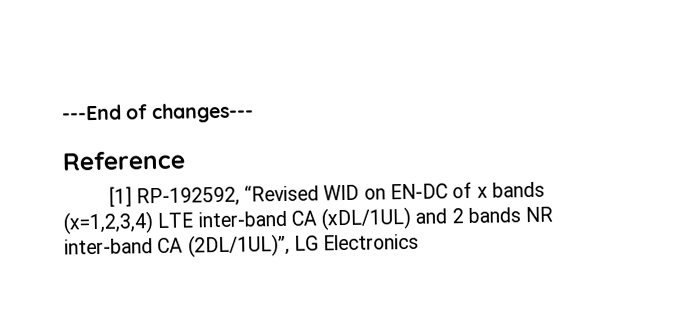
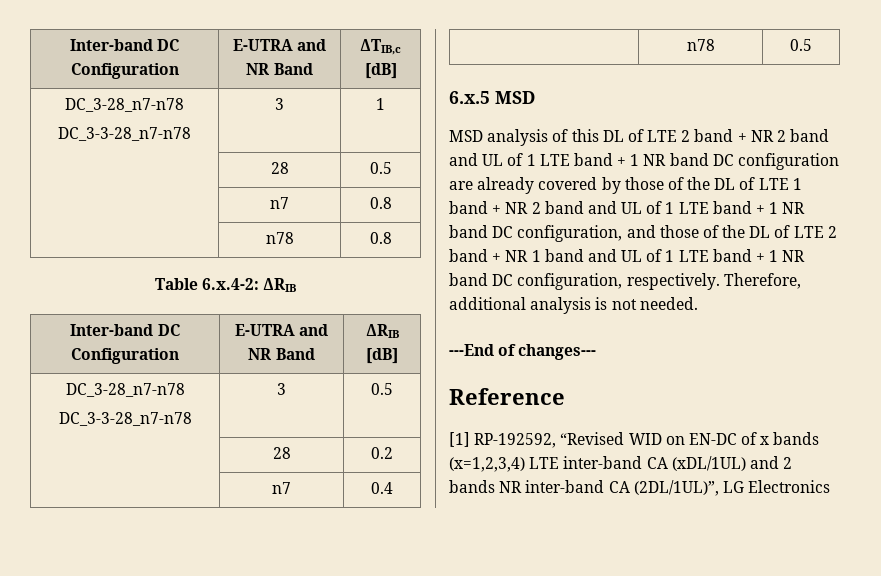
+ Inter-band DC Configuration | E-UTRA and NR Band | ΔTIB,c [dB]
+ DC_3-28_n7-n78
+ DC_3-3-28_n7-n78 | 3 | 1
+ | 28 | 0.5
+ | n7 | 0.8
+ | n78 | 0.8
+ Table 6.x.4-2: ΔRIB
+ Inter-band DC Configuration | E-UTRA and NR Band | ΔRIB [dB]
+ DC_3-28_n7-n78
+ DC_3-3-28_n7-n78 | 3 | 0.5
+ | 28 | 0.2
+ | n7 | 0.4
+ | n78 | 0.5
+ 6.x.5 MSD
+ MSD analysis of this DL of LTE 2 band + NR 2 band and UL of 1 LTE band + 1 NR band DC configuration are already covered by those of the DL of LTE 1 band + NR 2 band and UL of 1 LTE band + 1 NR band DC configuration, and those of the DL of LTE 2 band + NR 1 band and UL of 1 LTE band + 1 NR band DC configuration, respectively. Therefore, additional analysis is not needed.

